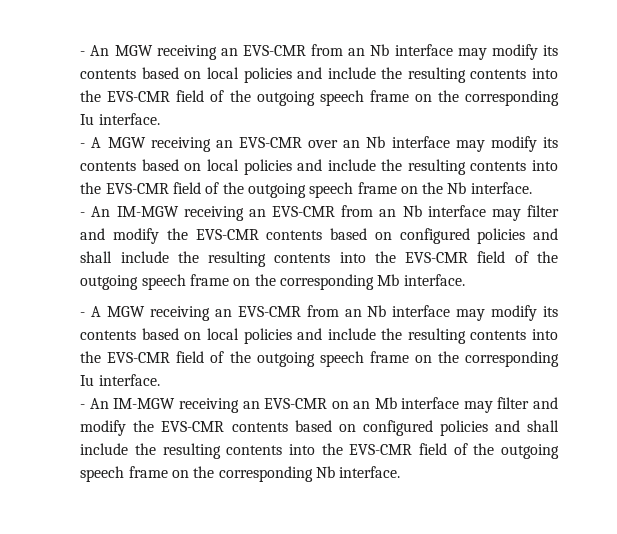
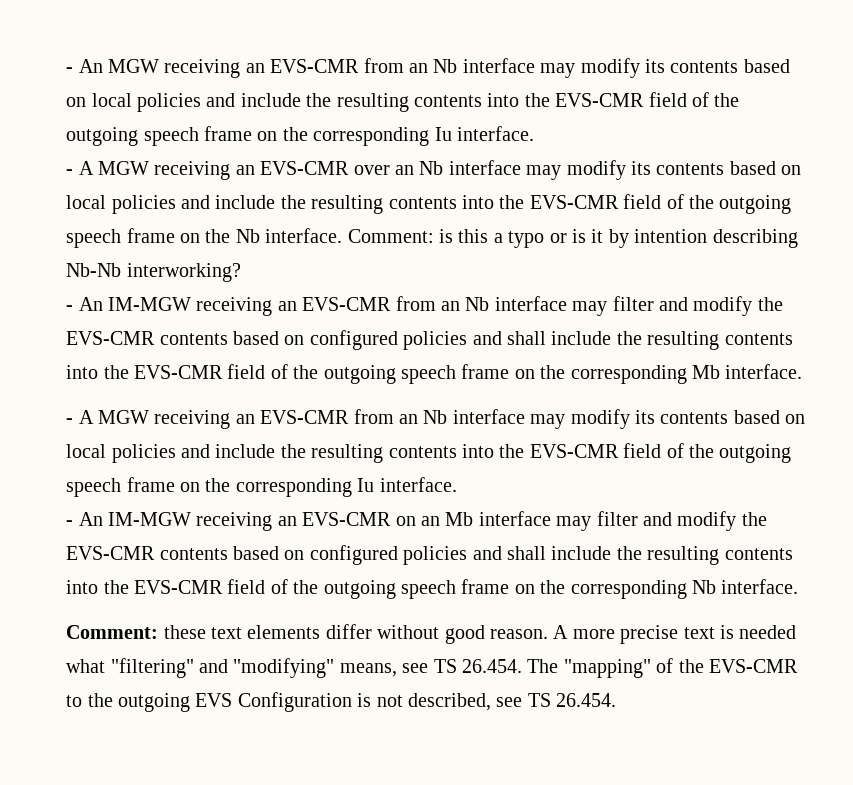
+ Comment: is this a typo or is it by intention describing Nb-Nb interworking?
+ Comment: these text elements differ without good reason. A more precise text is needed what "filtering" and "modifying" means, see TS 26.454. The "mapping" of the EVS-CMR to the outgoing EVS Configuration is not described, see TS 26.454.

